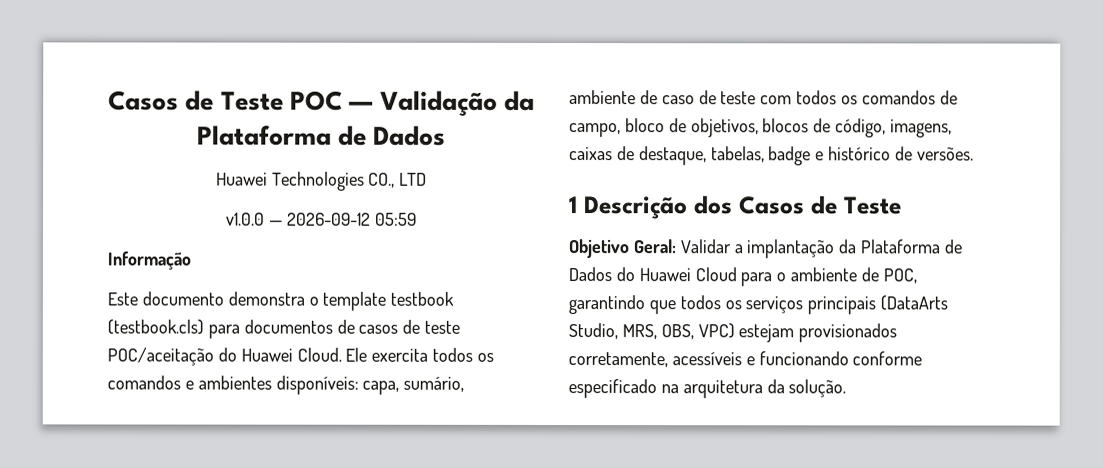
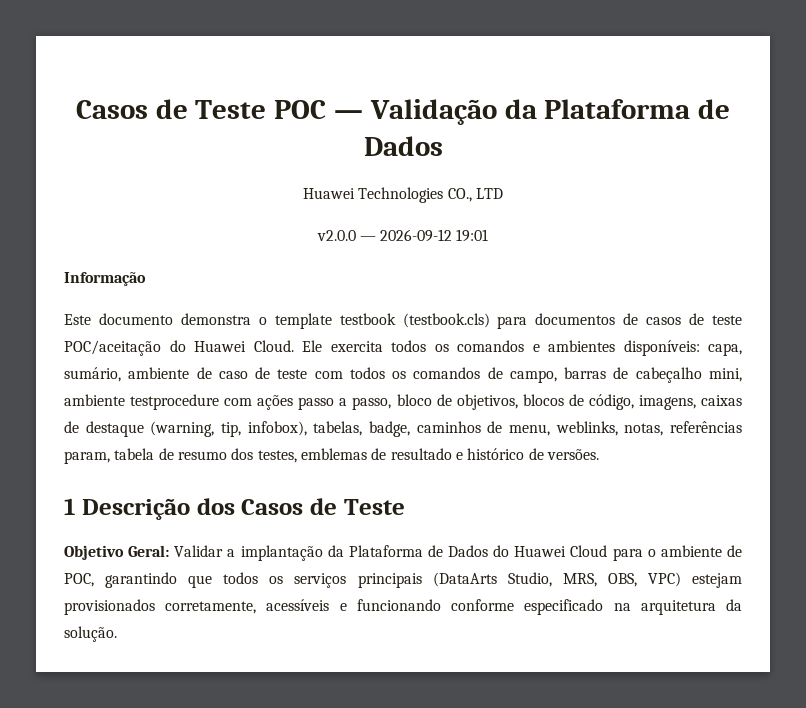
- v1.0.0 — 2026-09-12 05:59
+ v2.0.0 — 2026-09-12 19:01
- Ele exercita todos os comandos e ambientes disponíveis: capa, sumário, ambiente de caso de teste com todos os comandos de campo, bloco de objetivos, blocos de código, imagens, caixas de destaque, tabelas, badge e histórico de versões.
+ Ele exercita todos os comandos e ambientes disponíveis: capa, sumário, ambiente de caso de teste com todos os comandos de campo, barras de cabeçalho mini, ambiente testprocedure com ações passo a passo, bloco de objetivos, blocos de código, imagens, caixas de destaque (warning, tip, infobox), tabelas, badge, caminhos de menu, weblinks, notas, referências param, tabela de resumo dos testes, emblemas de resultado e histórico de versões.

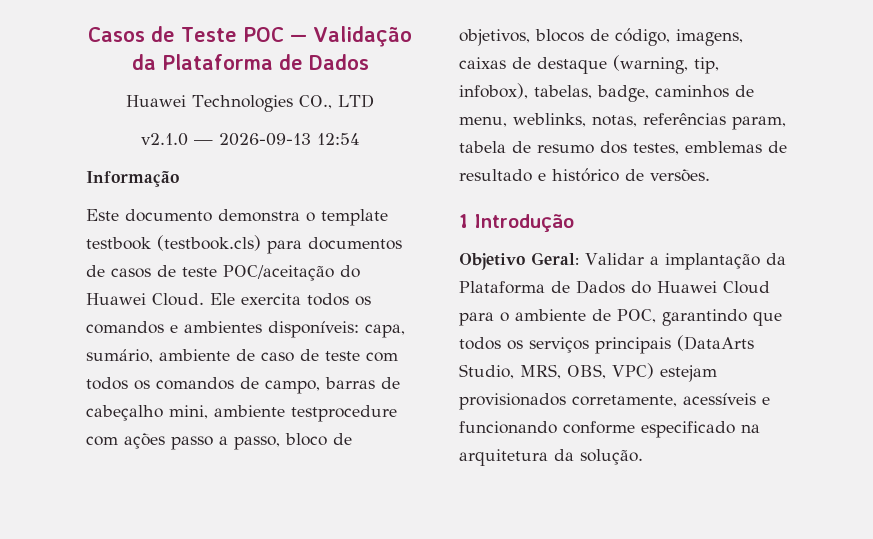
- v2.0.0 — 2026-09-12 19:01
+ v2.1.0 — 2026-09-13 12:54
- 1 Descrição dos Casos de Teste
+ 1 Introdução

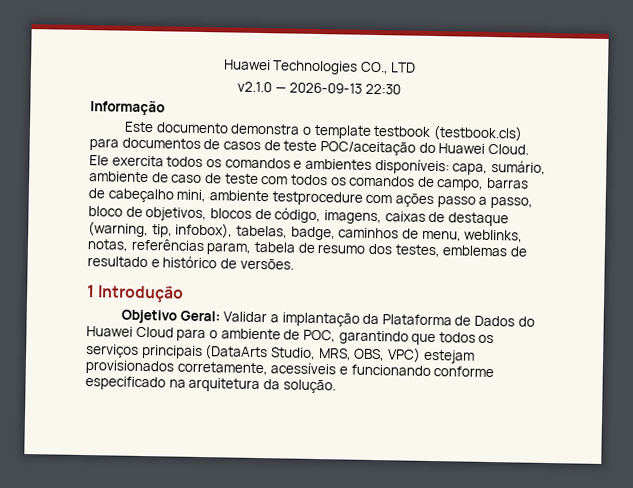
- Casos de Teste POC — Validação da Plataforma de Dados
- v2.1.0 — 2026-09-13 12:54
+ v2.1.0 — 2026-09-13 22:30

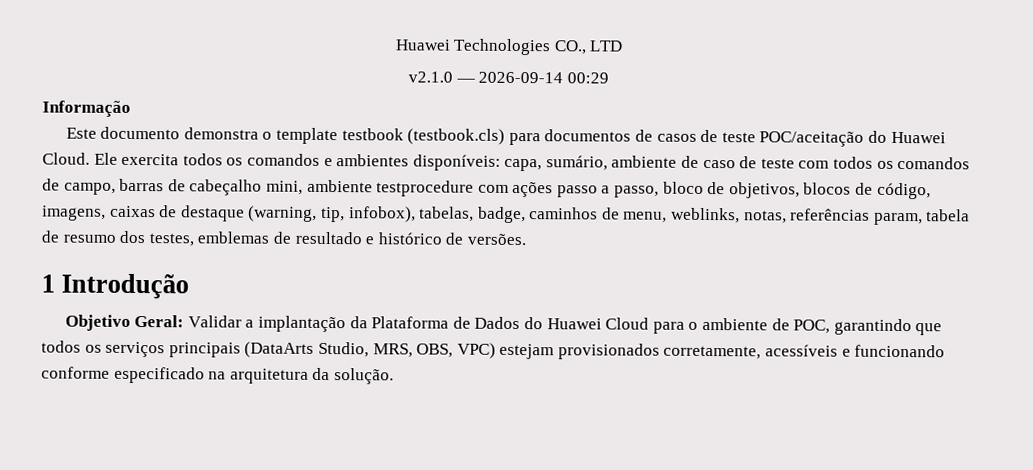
- v2.1.0 — 2026-09-13 22:30
+ v2.1.0 — 2026-09-14 00:29

